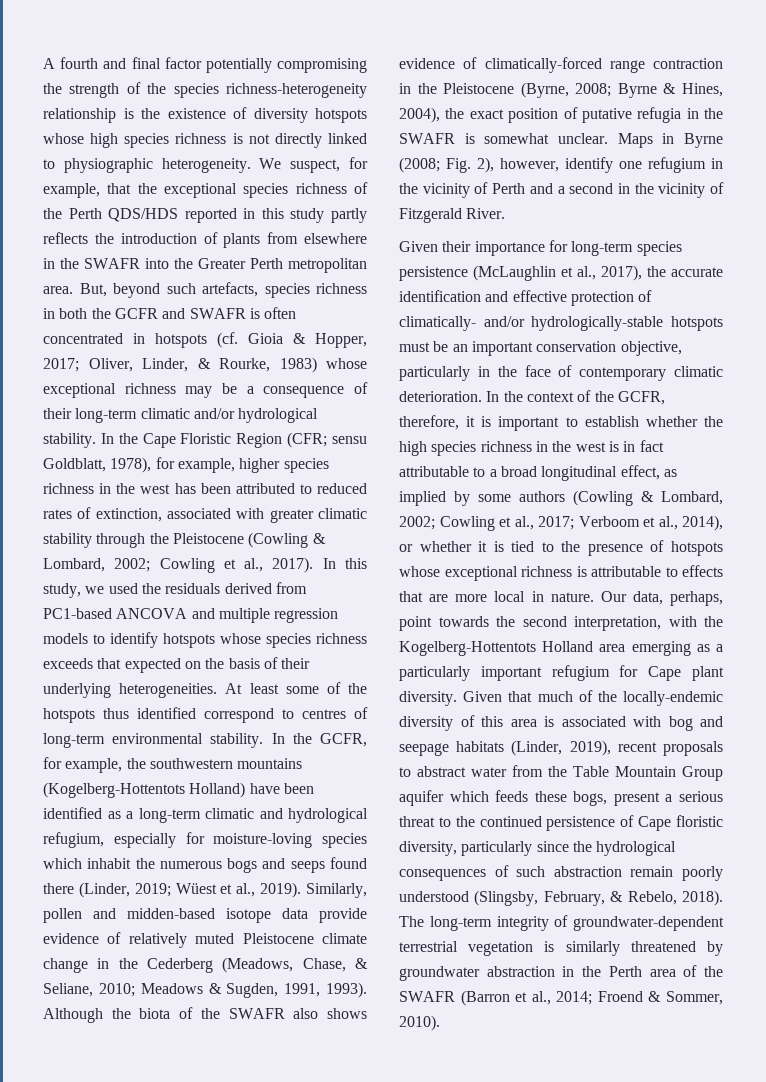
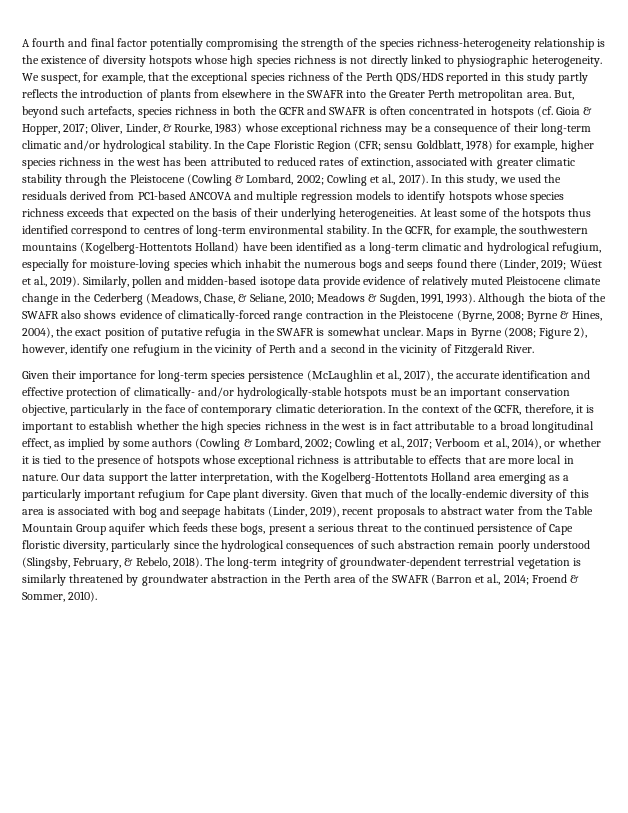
- In the Cape Floristic Region (CFR; sensu Goldblatt, 1978), for example, higher species richness in the west has been attributed to reduced rates of extinction, associated with greater climatic stability through the Pleistocene (Cowling & Lombard, 2002; Cowling et al., 2017).
+ In the Cape Floristic Region (CFR; sensu Goldblatt, 1978) for example, higher species richness in the west has been attributed to reduced rates of extinction, associated with greater climatic stability through the Pleistocene (Cowling & Lombard, 2002; Cowling et al., 2017).
- Maps in Byrne (2008; Fig. 2), however, identify one refugium in the vicinity of Perth and a second in the vicinity of Fitzgerald River.
+ Maps in Byrne (2008; Figure 2), however, identify one refugium in the vicinity of Perth and a second in the vicinity of Fitzgerald River.
- Our data, perhaps, point towards the second interpretation, with the Kogelberg-Hottentots Holland area emerging as a particularly important refugium for Cape plant diversity.
+ Our data support the latter interpretation, with the Kogelberg-Hottentots Holland area emerging as a particularly important refugium for Cape plant diversity.

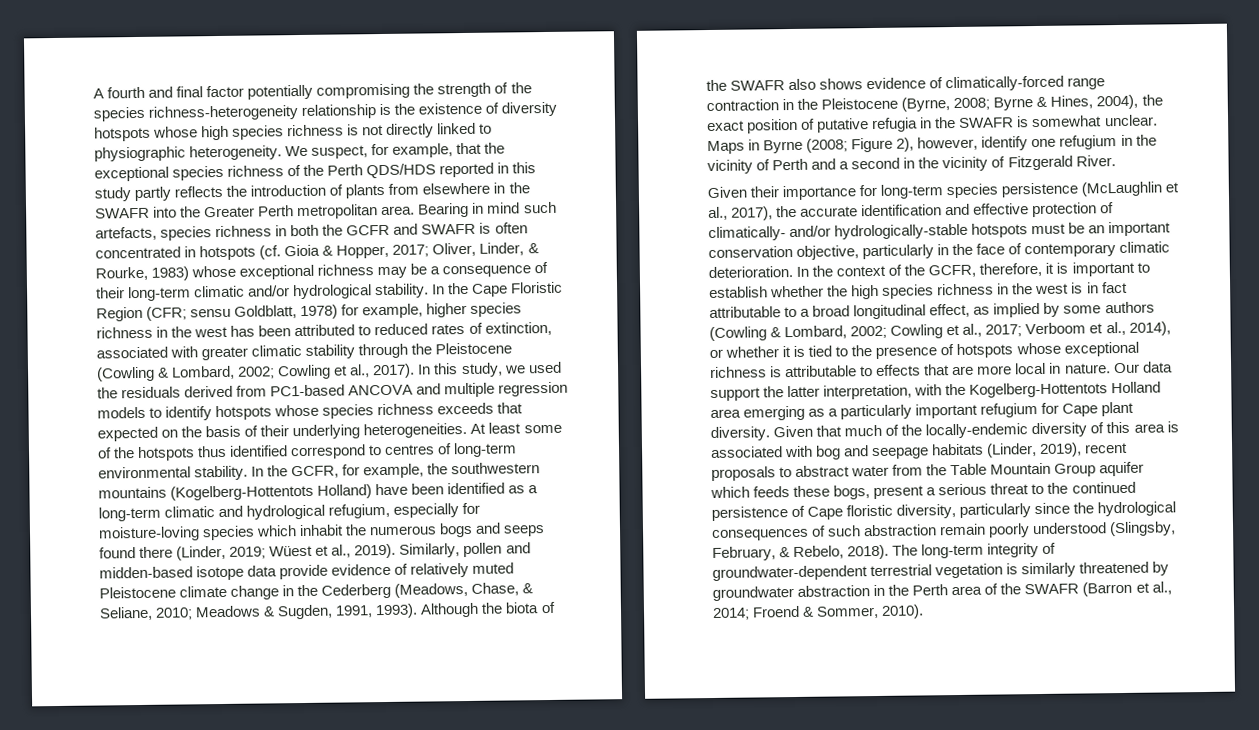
- But, beyond such artefacts, species richness in both the GCFR and SWAFR is often concentrated in hotspots (cf. Gioia & Hopper, 2017; Oliver, Linder, & Rourke, 1983) whose exceptional richness may be a consequence of their long-term climatic and/or hydrological stability.
+ Bearing in mind such artefacts, species richness in both the GCFR and SWAFR is often concentrated in hotspots (cf. Gioia & Hopper, 2017; Oliver, Linder, & Rourke, 1983) whose exceptional richness may be a consequence of their long-term climatic and/or hydrological stability.

